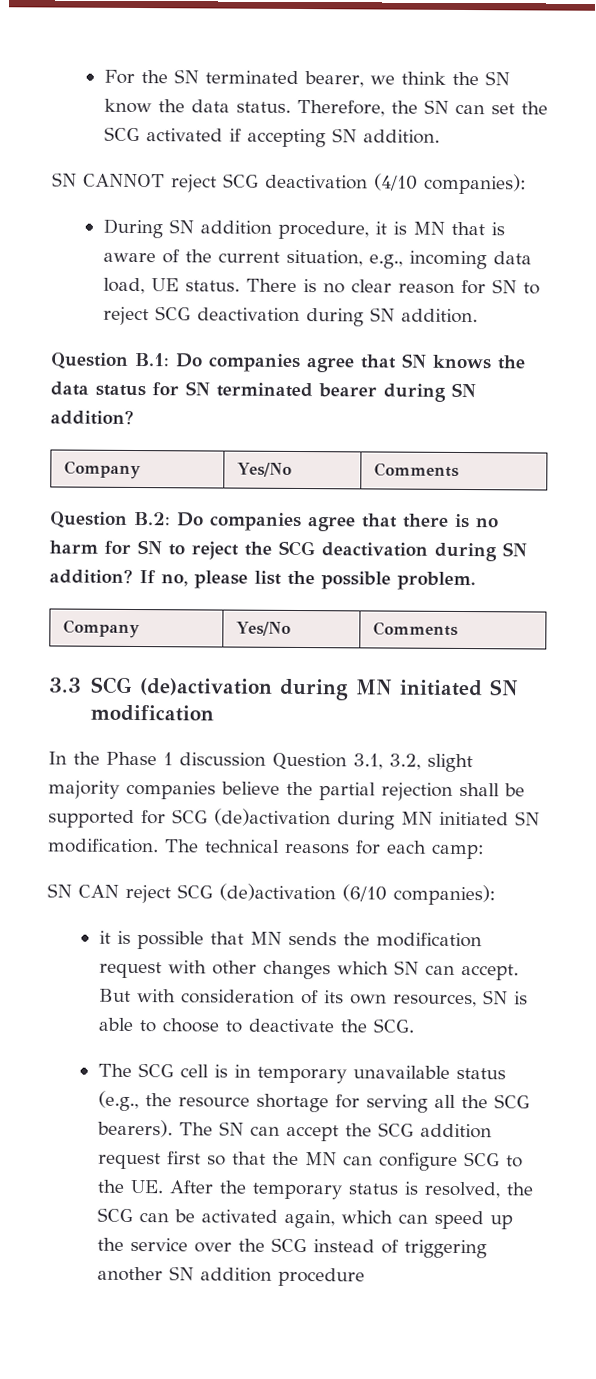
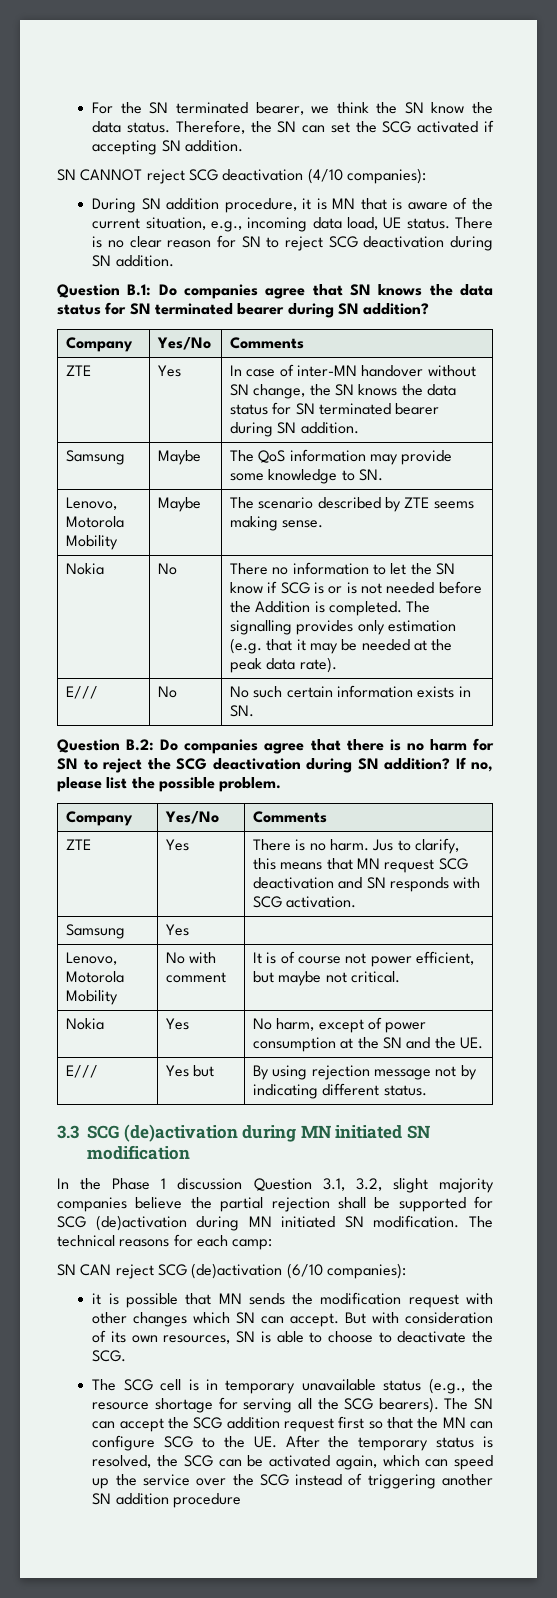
+ ZTE | Yes | In case of inter-MN handover without SN change, the SN knows the data status for SN terminated bearer during SN addition.
+ Samsung | Maybe | The QoS information may provide some knowledge to SN.
+ Lenovo, Motorola Mobility | Maybe | The scenario described by ZTE seems making sense.
+ Nokia | No | There no information to let the SN know if SCG is or is not needed before the Addition is completed. The signalling provides only estimation (e.g. that it may be needed at the peak data rate).
+ E/// | No | No such certain information exists in SN.
+ ZTE | Yes | There is no harm. Jus to clarify, this means that MN request SCG deactivation and SN responds with SCG activation.
+ Samsung | Yes |
+ Lenovo, Motorola Mobility | No with comment | It is of course not power efficient, but maybe not critical.
+ Nokia | Yes | No harm, except of power consumption at the SN and the UE.
+ E/// | Yes but | By using rejection message not by indicating different status.

